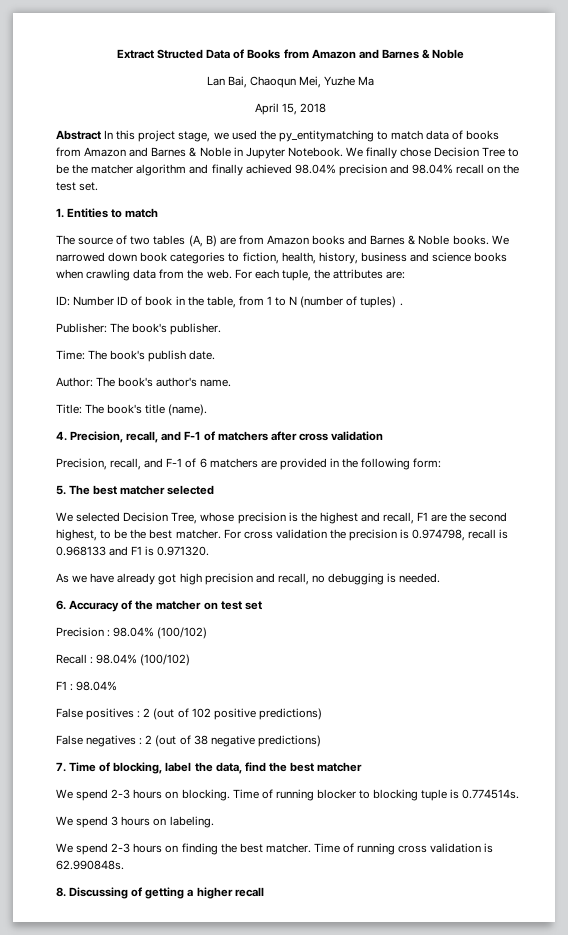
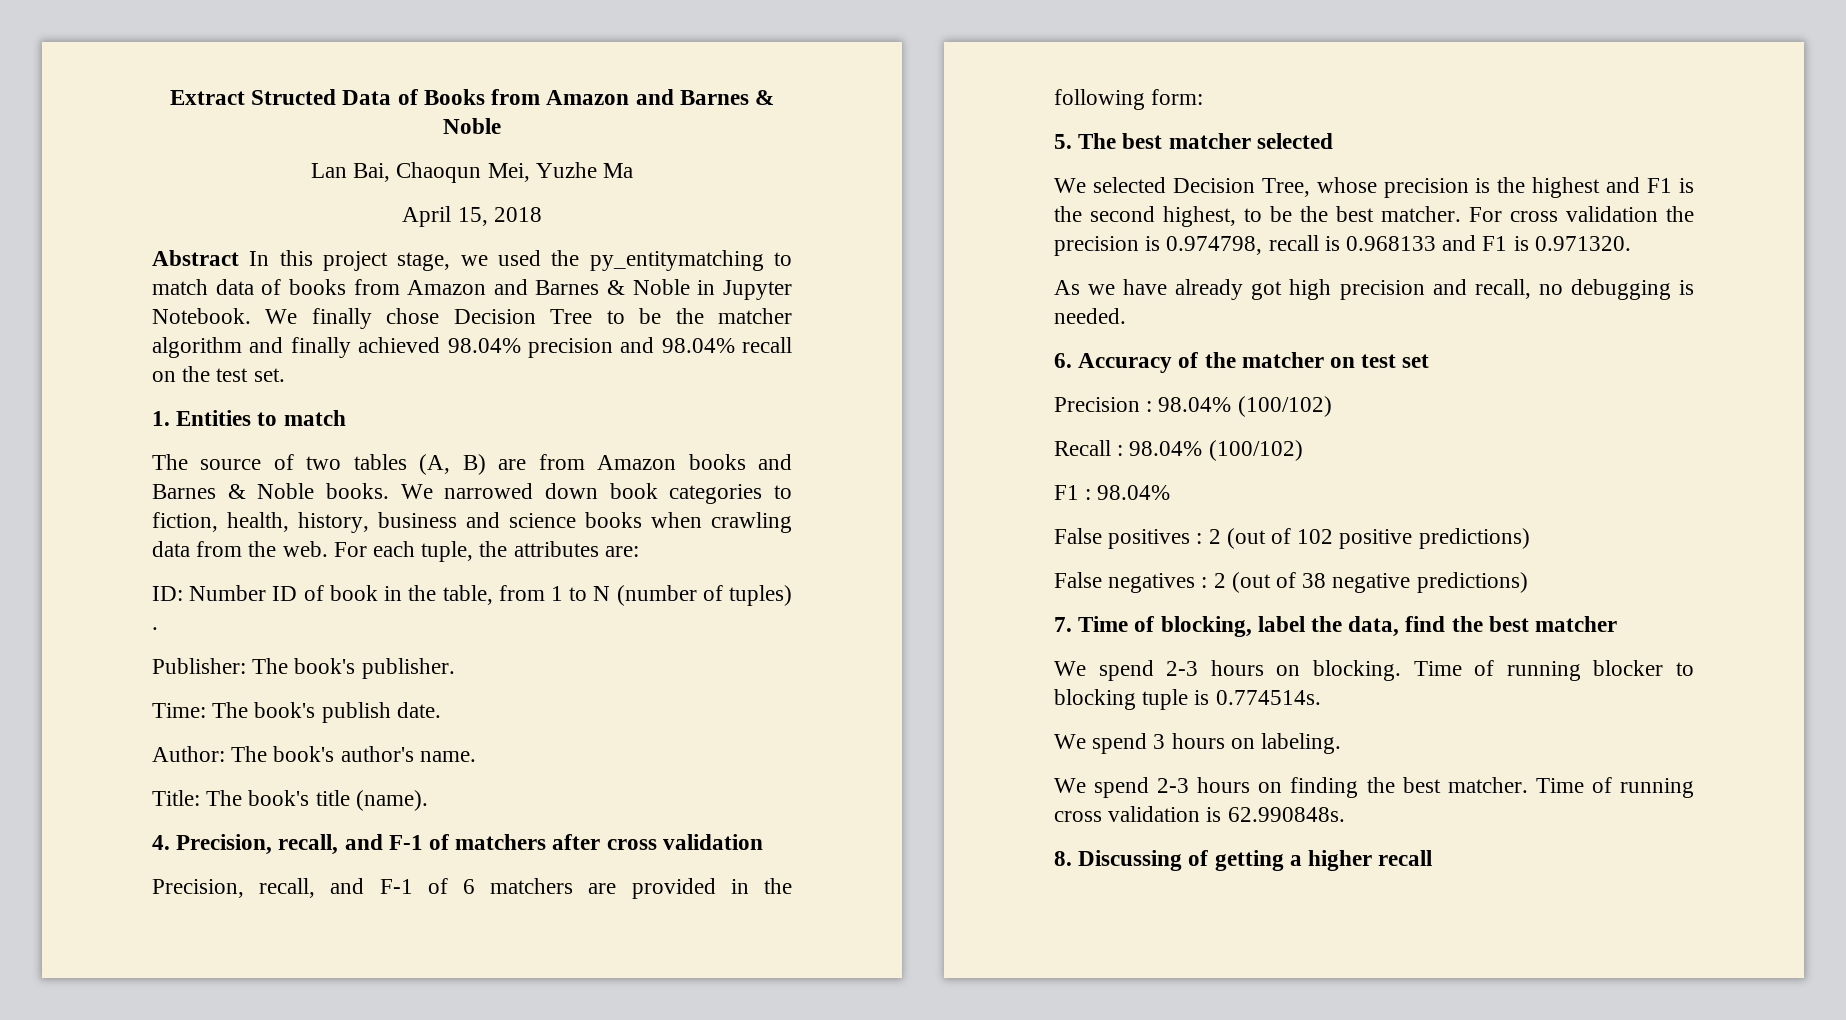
- We selected Decision Tree, whose precision is the highest and recall, F1 are the second highest, to be the best matcher.
+ We selected Decision Tree, whose precision is the highest and F1 is the second highest, to be the best matcher.

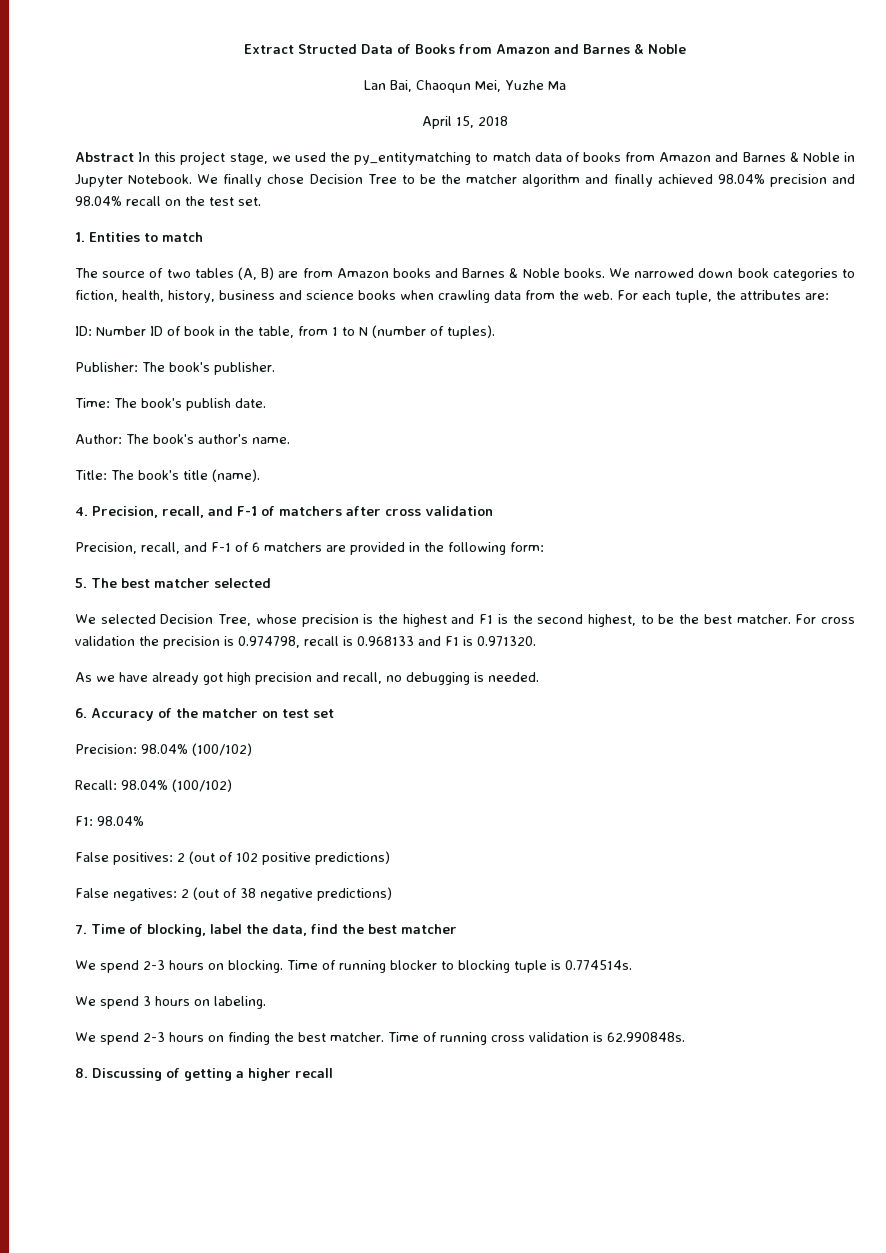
- ID: Number ID of book in the table, from 1 to N (number of tuples) .
+ ID: Number ID of book in the table, from 1 to N (number of tuples).
- Precision : 98.04% (100/102)
- Recall : 98.04% (100/102)
- F1 : 98.04%
+ Precision: 98.04% (100/102)
+ Recall: 98.04% (100/102)
+ F1: 98.04%
- False positives : 2 (out of 102 positive predictions)
+ False positives: 2 (out of 102 positive predictions)
- False negatives : 2 (out of 38 negative predictions)
+ False negatives: 2 (out of 38 negative predictions)

